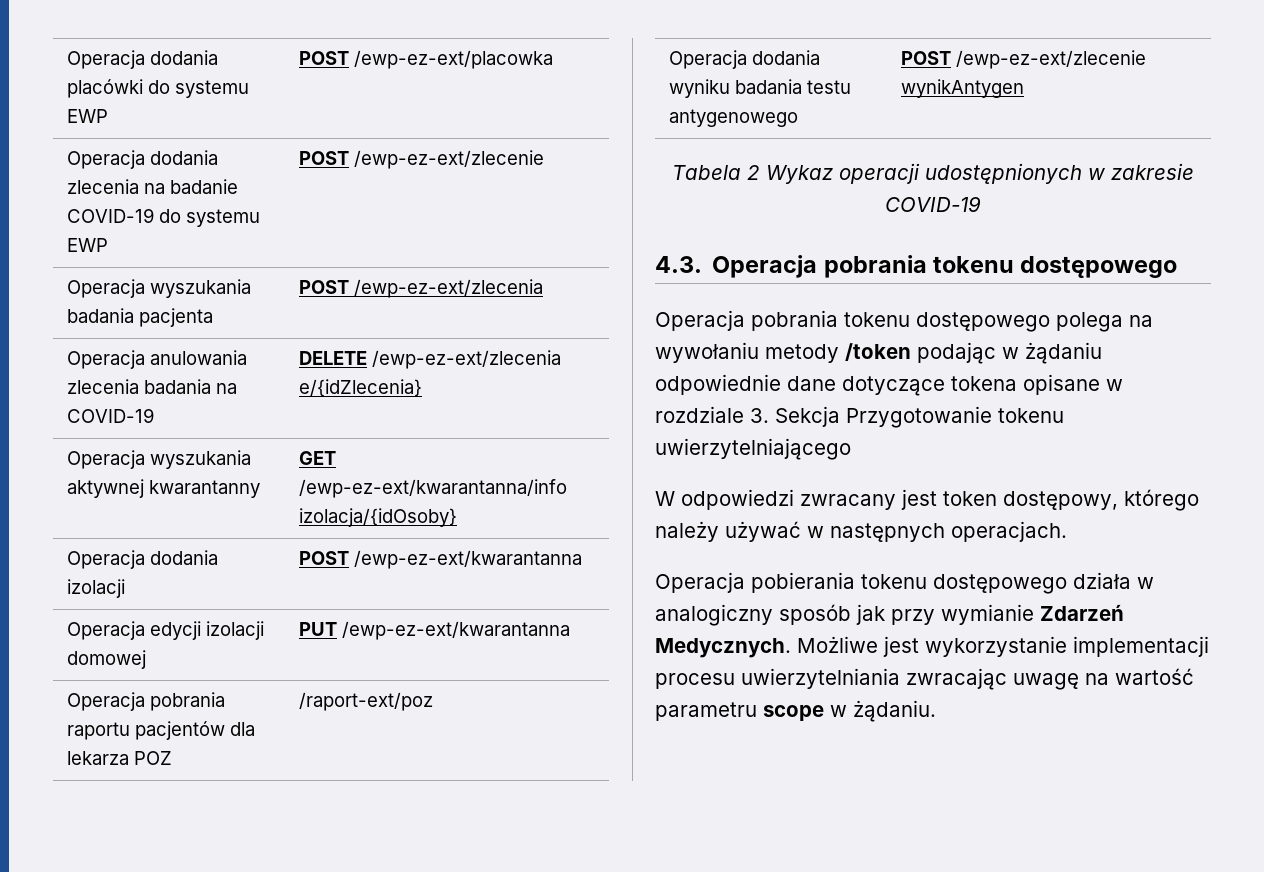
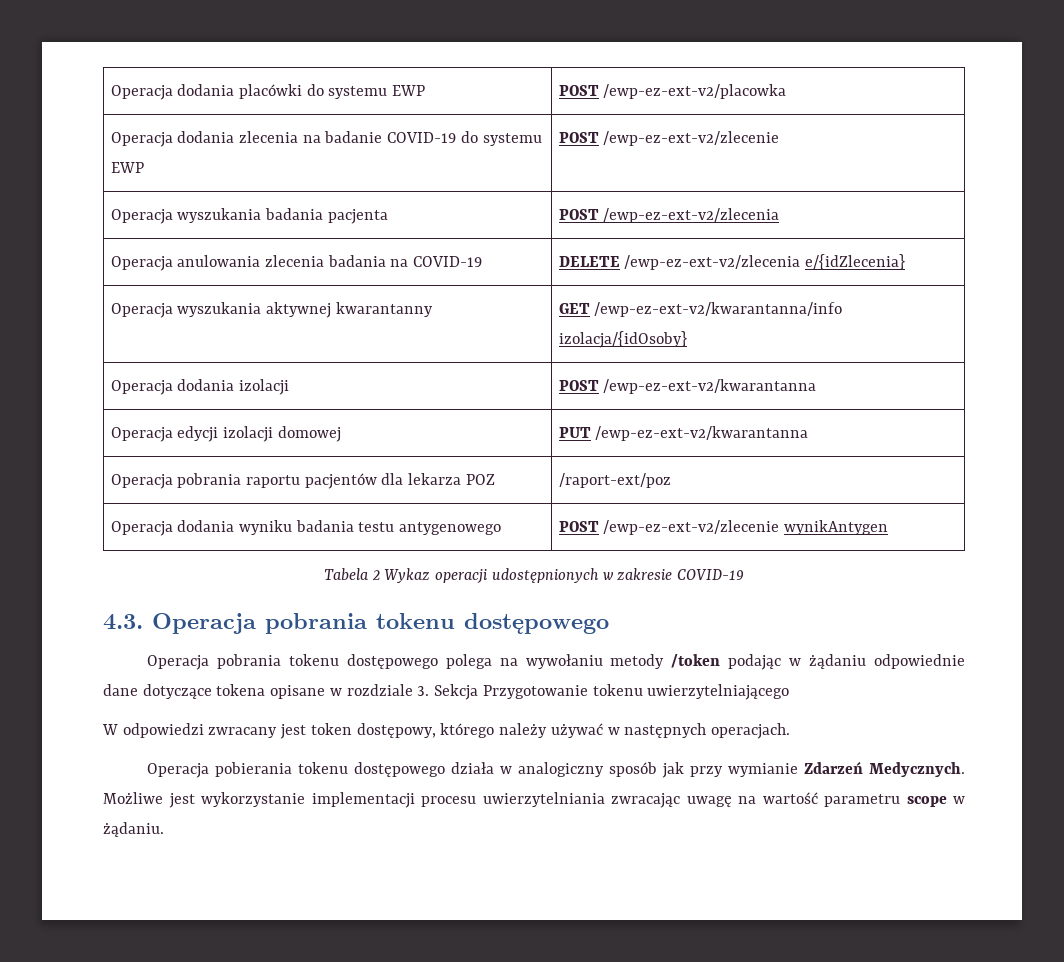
- Operacja dodania placówki do systemu EWP | POST /ewp-ez-ext/placowka
+ Operacja dodania placówki do systemu EWP | POST /ewp-ez-ext-v2/placowka
- Operacja dodania zlecenia na badanie COVID-19 do systemu EWP | POST /ewp-ez-ext/zlecenie
+ Operacja dodania zlecenia na badanie COVID-19 do systemu EWP | POST /ewp-ez-ext-v2/zlecenie
- Operacja wyszukania badania pacjenta | POST /ewp-ez-ext/zlecenia
+ Operacja wyszukania badania pacjenta | POST /ewp-ez-ext-v2/zlecenia
- Operacja anulowania zlecenia badania na COVID-19 | DELETE /ewp-ez-ext/zlecenia e/{idZlecenia}
+ Operacja anulowania zlecenia badania na COVID-19 | DELETE /ewp-ez-ext-v2/zlecenia e/{idZlecenia}
- Operacja wyszukania aktywnej kwarantanny | GET /ewp-ez-ext/kwarantanna/info izolacja/{idOsoby}
+ Operacja wyszukania aktywnej kwarantanny | GET /ewp-ez-ext-v2/kwarantanna/info izolacja/{idOsoby}
- Operacja dodania izolacji | POST /ewp-ez-ext/kwarantanna
+ Operacja dodania izolacji | POST /ewp-ez-ext-v2/kwarantanna
- Operacja edycji izolacji domowej | PUT /ewp-ez-ext/kwarantanna
+ Operacja edycji izolacji domowej | PUT /ewp-ez-ext-v2/kwarantanna
- Operacja dodania wyniku badania testu antygenowego | POST /ewp-ez-ext/zlecenie wynikAntygen
+ Operacja dodania wyniku badania testu antygenowego | POST /ewp-ez-ext-v2/zlecenie wynikAntygen

